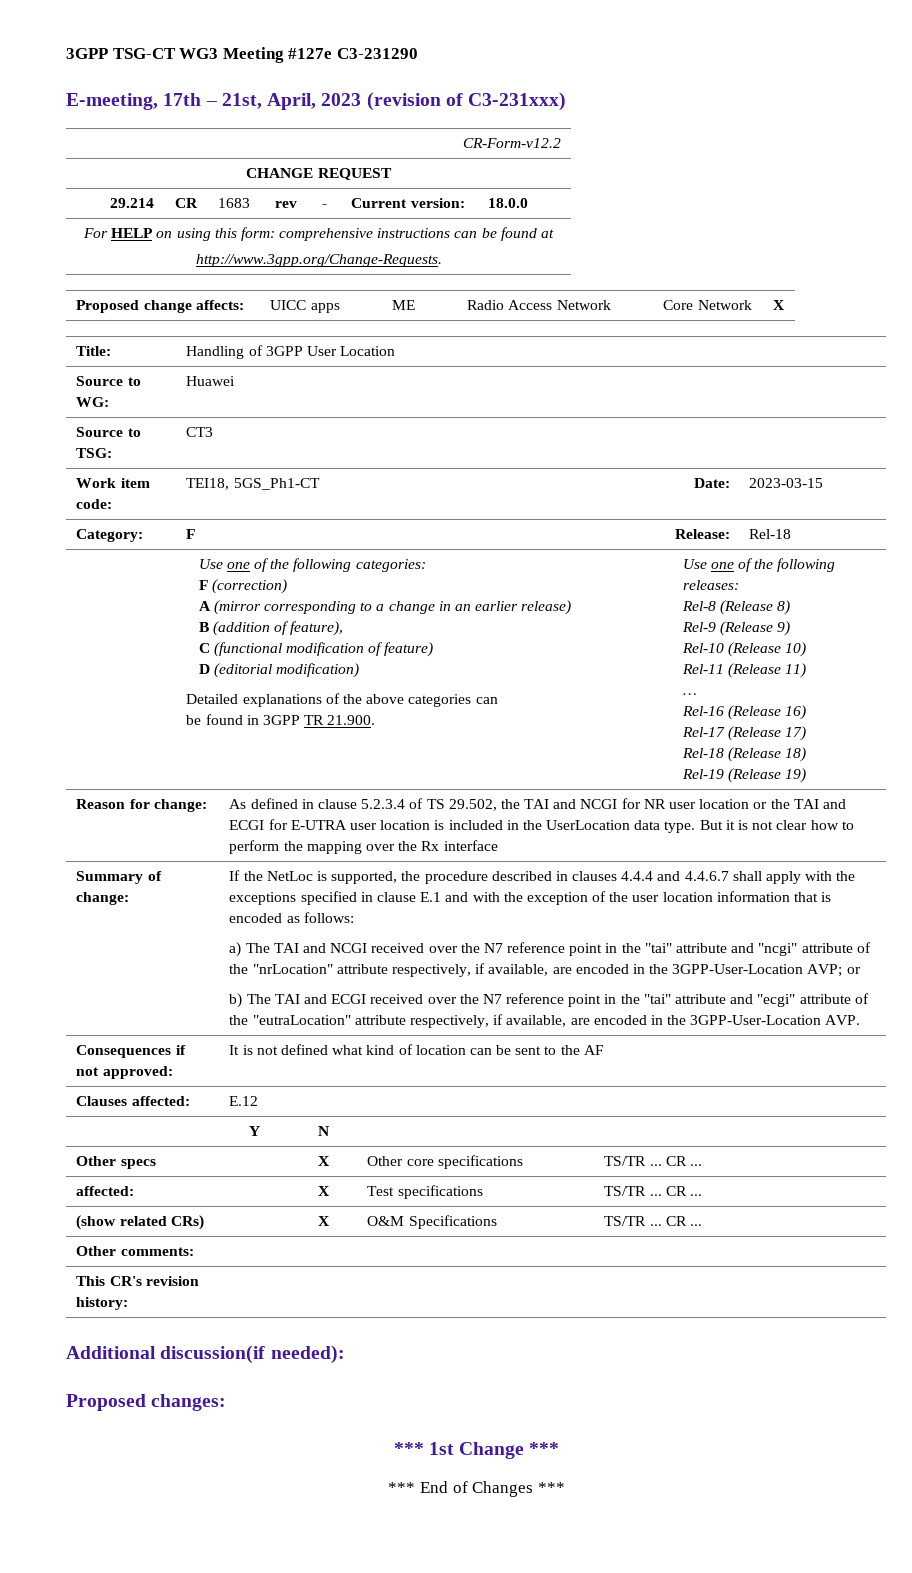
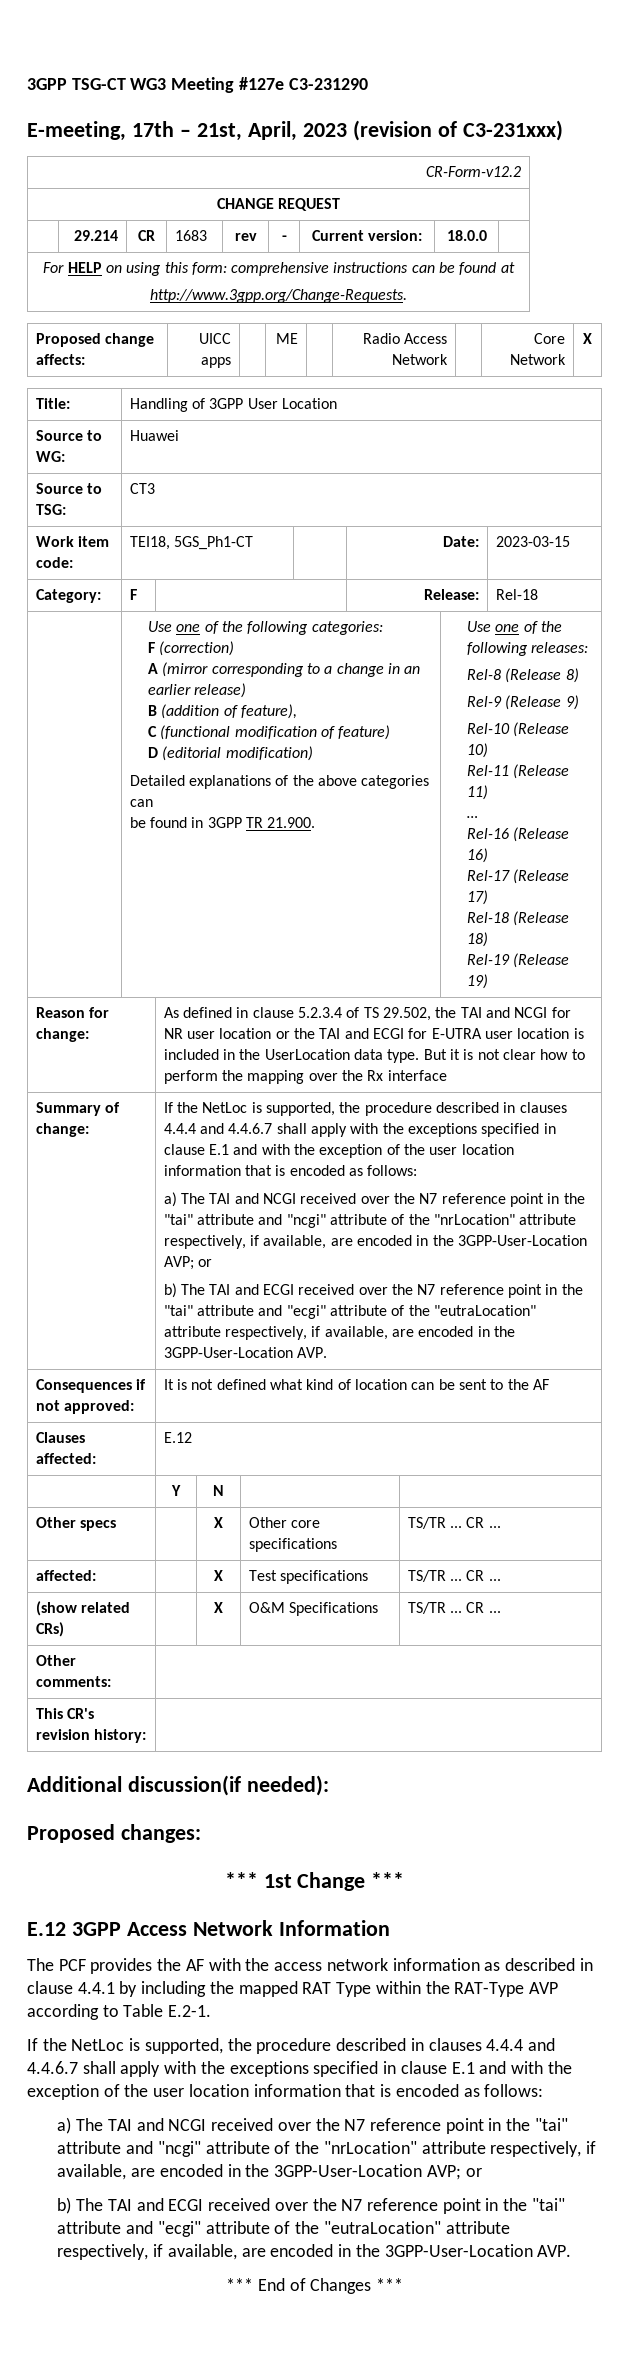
+ E.12 3GPP Access Network Information
+ The PCF provides the AF with the access network information as described in clause 4.4.1 by including the mapped RAT Type within the RAT-Type AVP according to Table E.2-1.
+ If the NetLoc is supported, the procedure described in clauses 4.4.4 and 4.4.6.7 shall apply with the exceptions specified in clause E.1 and with the exception of the user location information that is encoded as follows:
+ a) The TAI and NCGI received over the N7 reference point in the "tai" attribute and "ncgi" attribute of the "nrLocation" attribute respectively, if available, are encoded in the 3GPP-User-Location AVP; or
+ b) The TAI and ECGI received over the N7 reference point in the "tai" attribute and "ecgi" attribute of the "eutraLocation" attribute respectively, if available, are encoded in the 3GPP-User-Location AVP.

